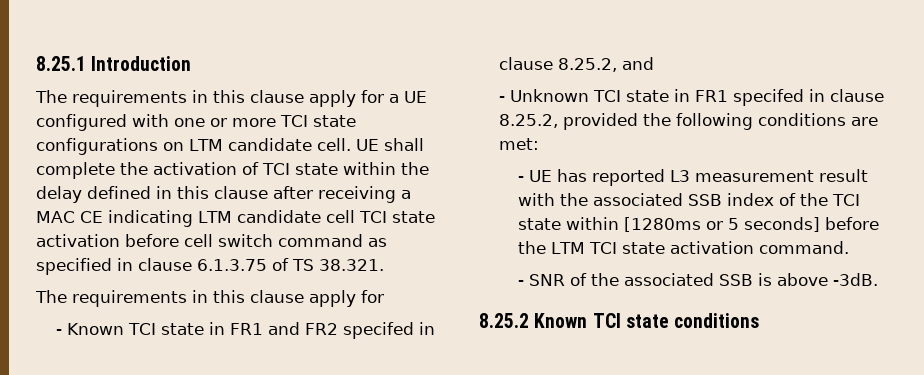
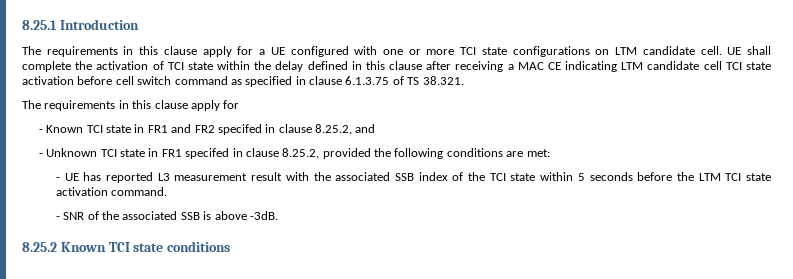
- - UE has reported L3 measurement result with the associated SSB index of the TCI state within [1280ms or 5 seconds] before the LTM TCI state activation command.
+ - UE has reported L3 measurement result with the associated SSB index of the TCI state within 5 seconds before the LTM TCI state activation command.

